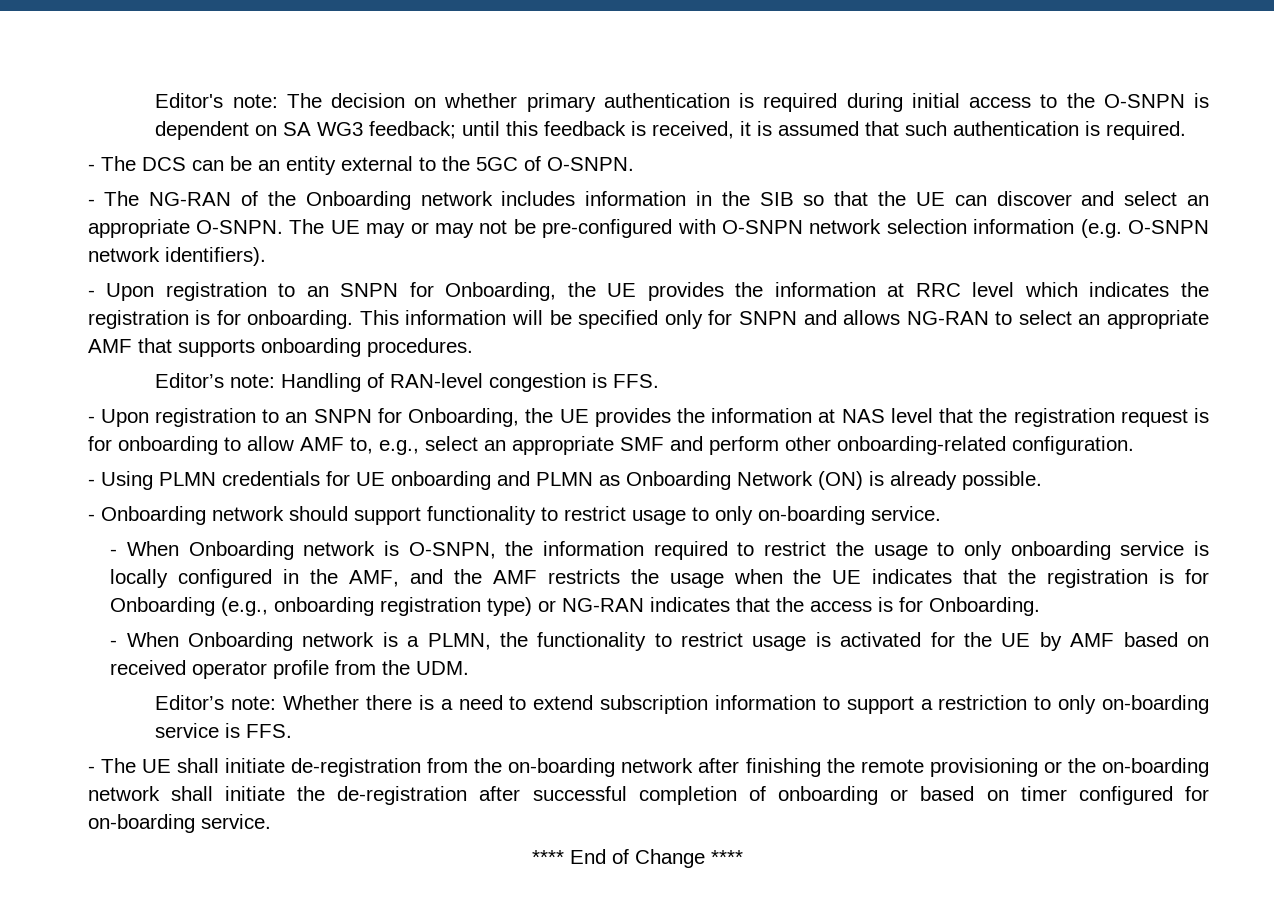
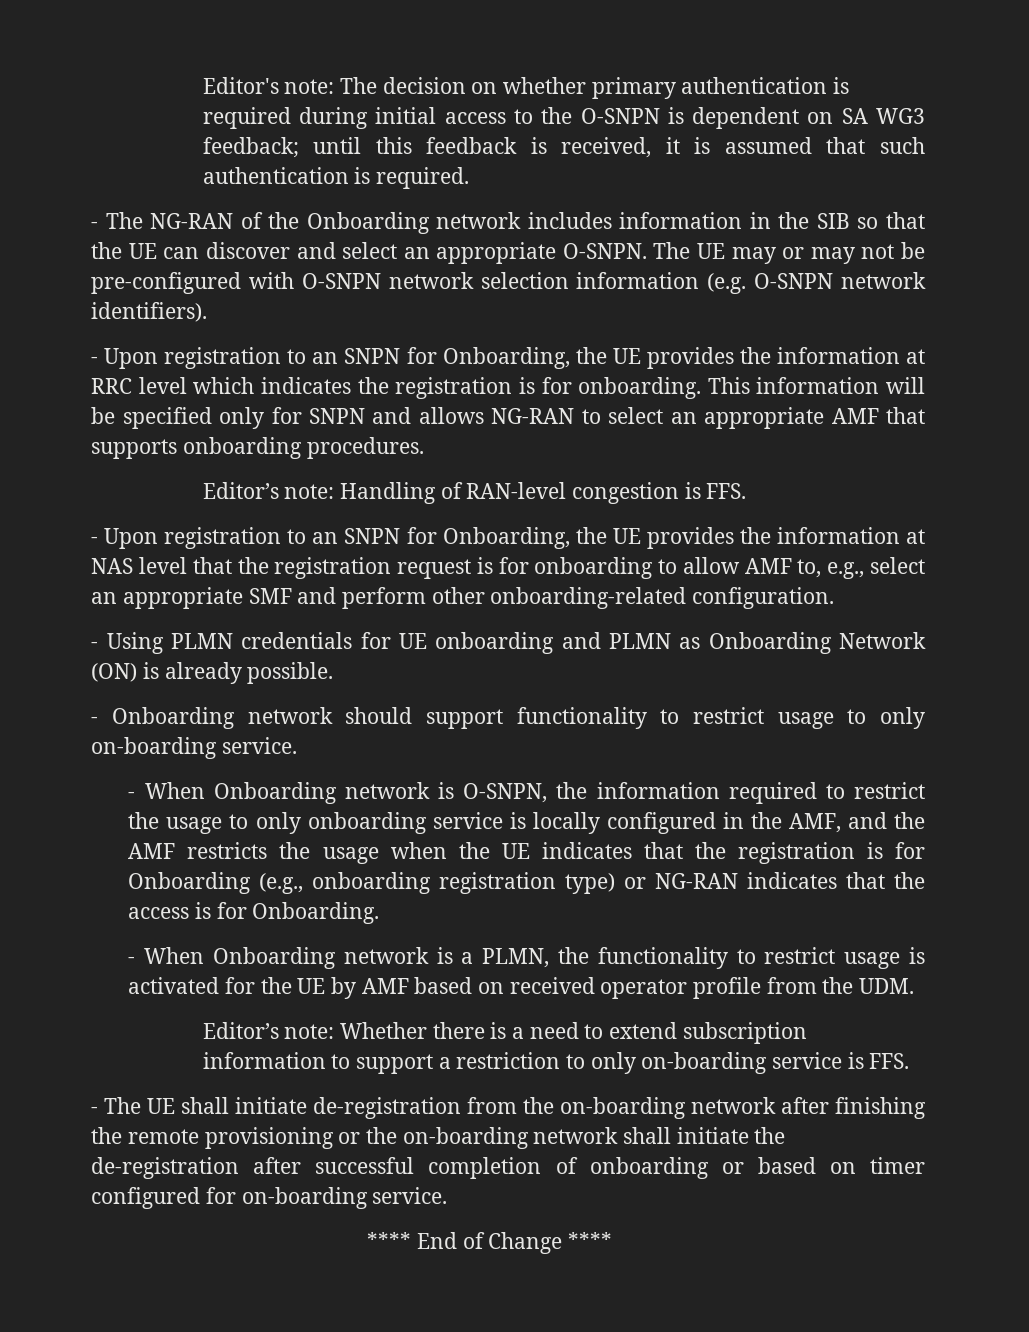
- - The DCS can be an entity external to the 5GC of O-SNPN.

